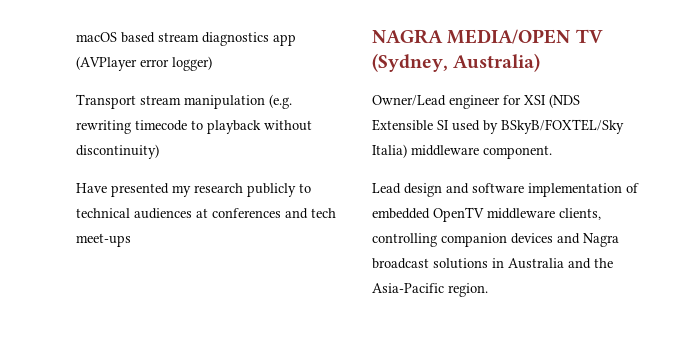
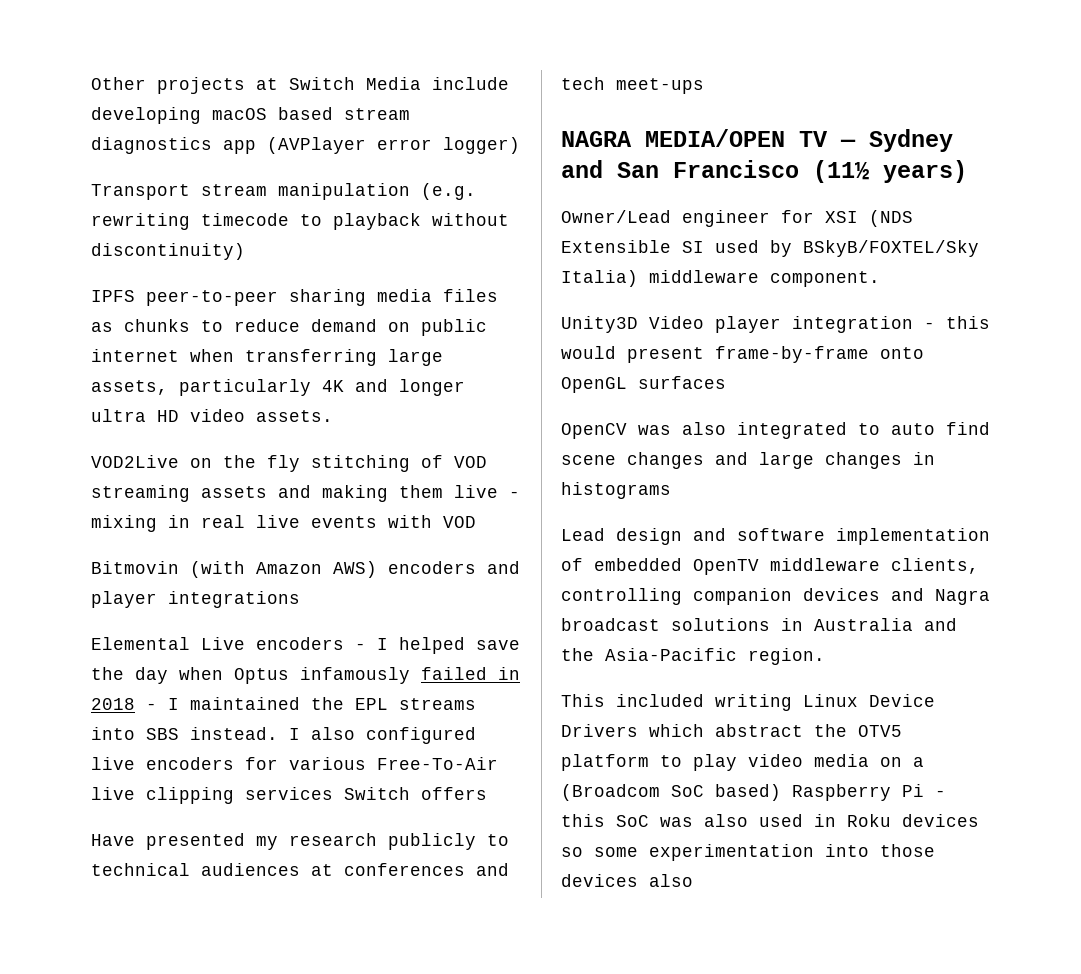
- macOS based stream diagnostics app (AVPlayer error logger)
+ Other projects at Switch Media include developing macOS based stream diagnostics app (AVPlayer error logger)
+ IPFS peer-to-peer sharing media files as chunks to reduce demand on public internet when transferring large assets, particularly 4K and longer ultra HD video assets.
+ VOD2Live on the fly stitching of VOD streaming assets and making them live - mixing in real live events with VOD
+ Bitmovin (with Amazon AWS) encoders and player integrations
+ Elemental Live encoders - I helped save the day when Optus infamously failed in 2018 - I maintained the EPL streams into SBS instead. I also configured live encoders for various Free-To-Air live clipping services Switch offers
- NAGRA MEDIA/OPEN TV (Sydney, Australia)
+ NAGRA MEDIA/OPEN TV — Sydney and San Francisco (11½ years)
+ Unity3D Video player integration - this would present frame-by-frame onto OpenGL surfaces
+ OpenCV was also integrated to auto find scene changes and large changes in histograms
+ This included writing Linux Device Drivers which abstract the OTV5 platform to play video media on a (Broadcom SoC based) Raspberry Pi - this SoC was also used in Roku devices so some experimentation into those devices also

